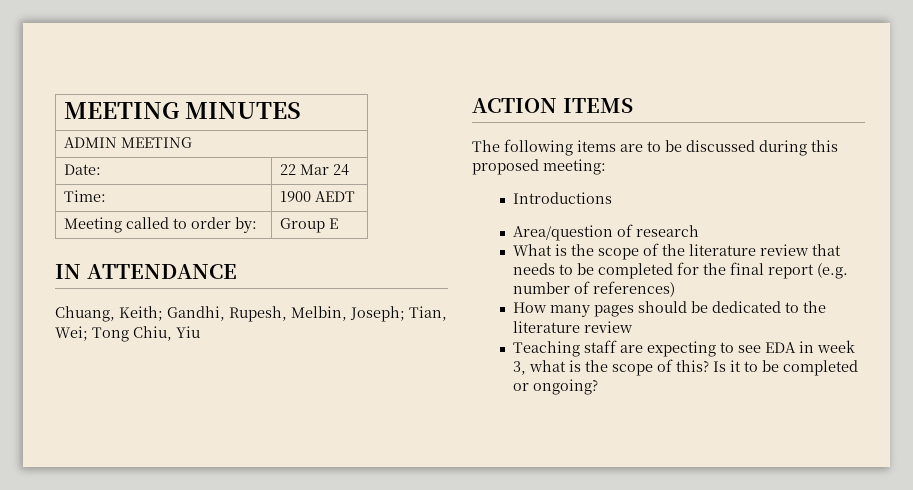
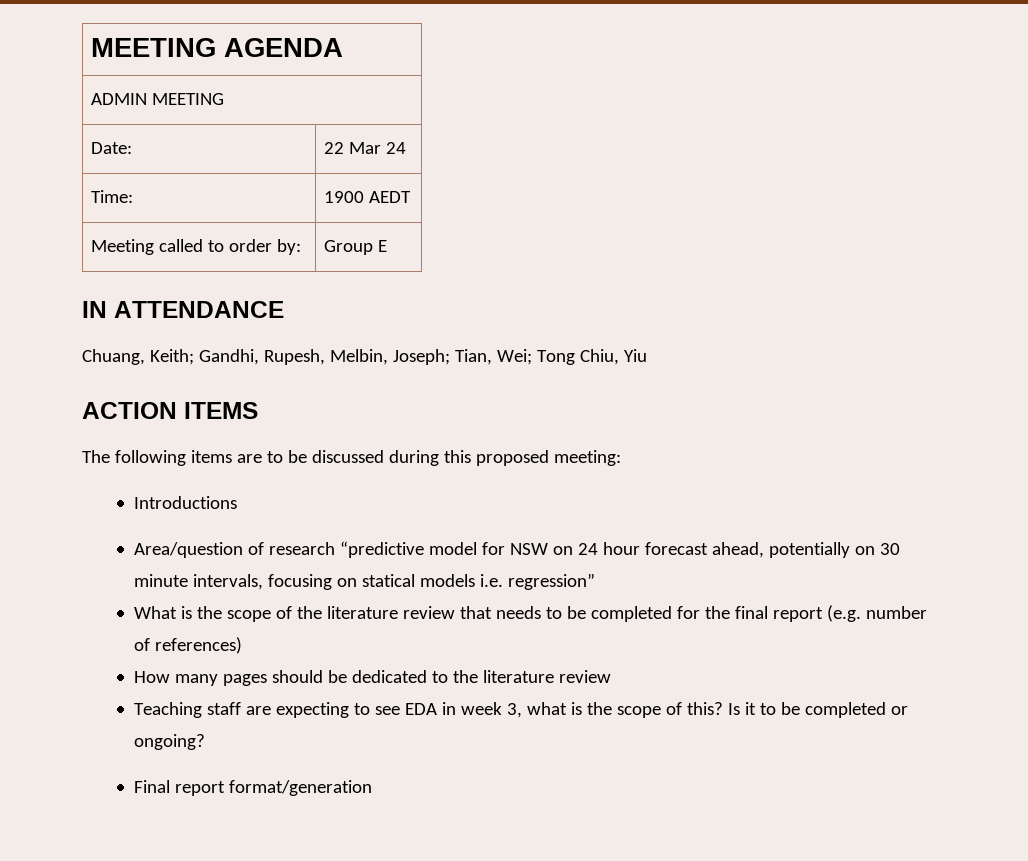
- MEETING MINUTES
+ MEETING AGENDA
- Area/question of research
+ Area/question of research “predictive model for NSW on 24 hour forecast ahead, potentially on 30 minute intervals, focusing on statical models i.e. regression”
+ Final report format/generation

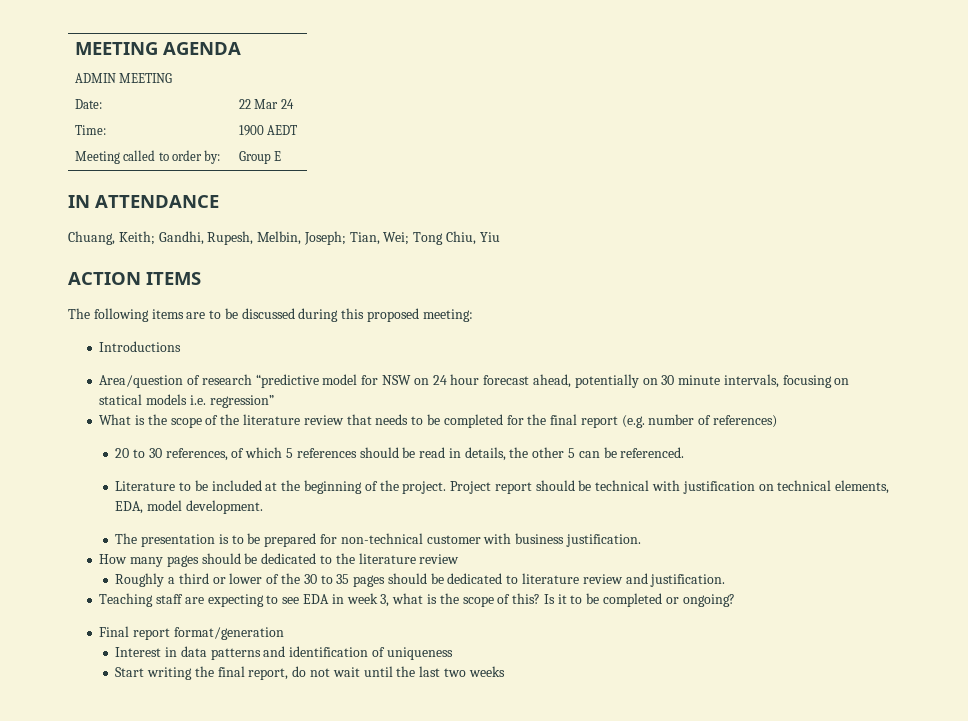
+ 20 to 30 references, of which 5 references should be read in details, the other 5 can be referenced.
+ Literature to be included at the beginning of the project. Project report should be technical with justification on technical elements, EDA, model development.
+ The presentation is to be prepared for non-technical customer with business justification.
+ Roughly a third or lower of the 30 to 35 pages should be dedicated to literature review and justification.
+ Interest in data patterns and identification of uniqueness
+ Start writing the final report, do not wait until the last two weeks

